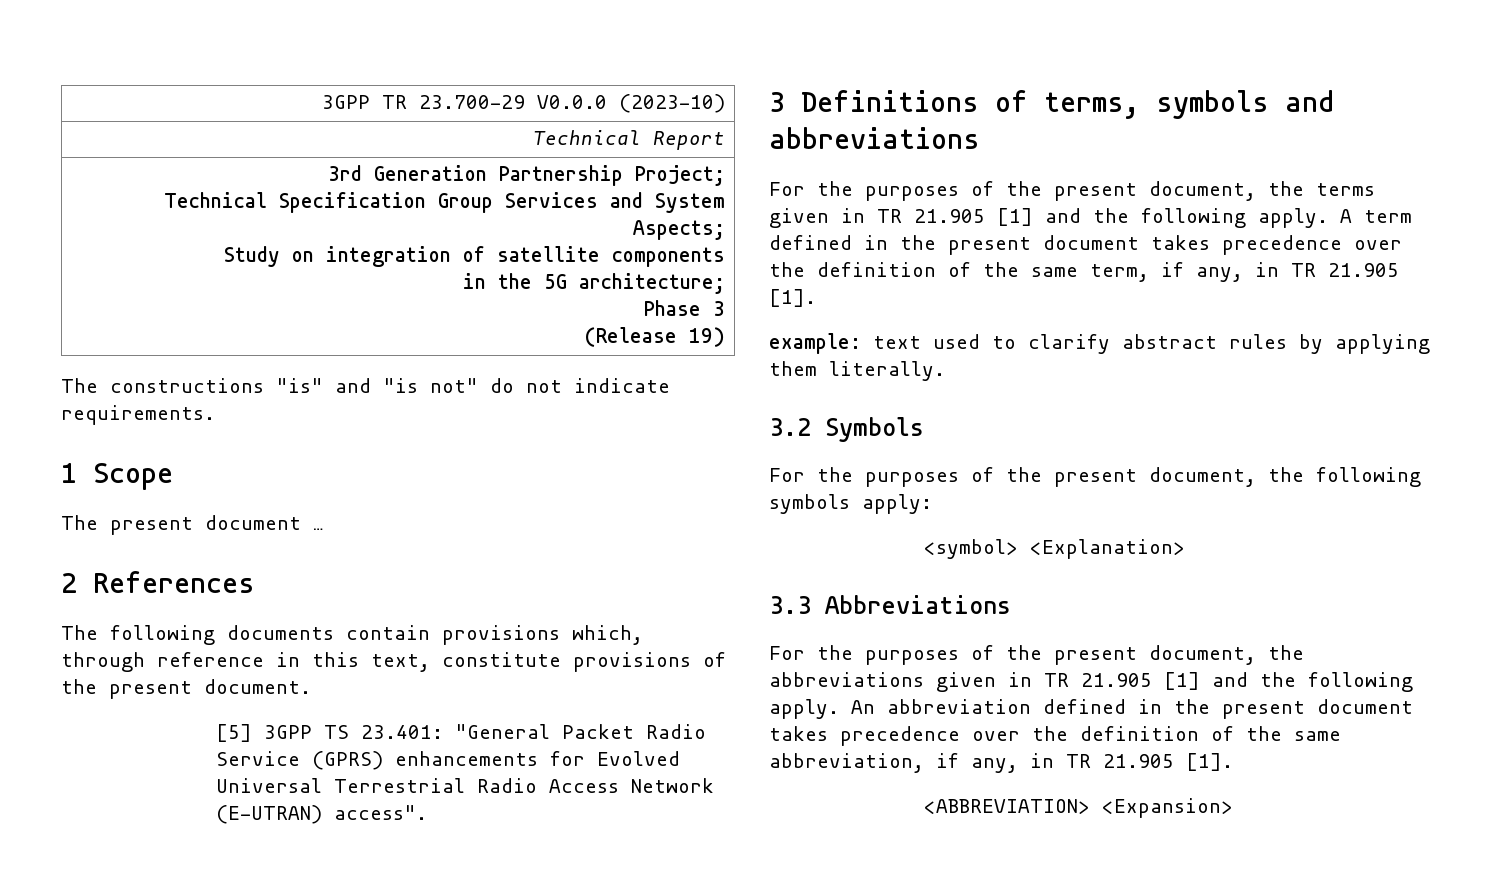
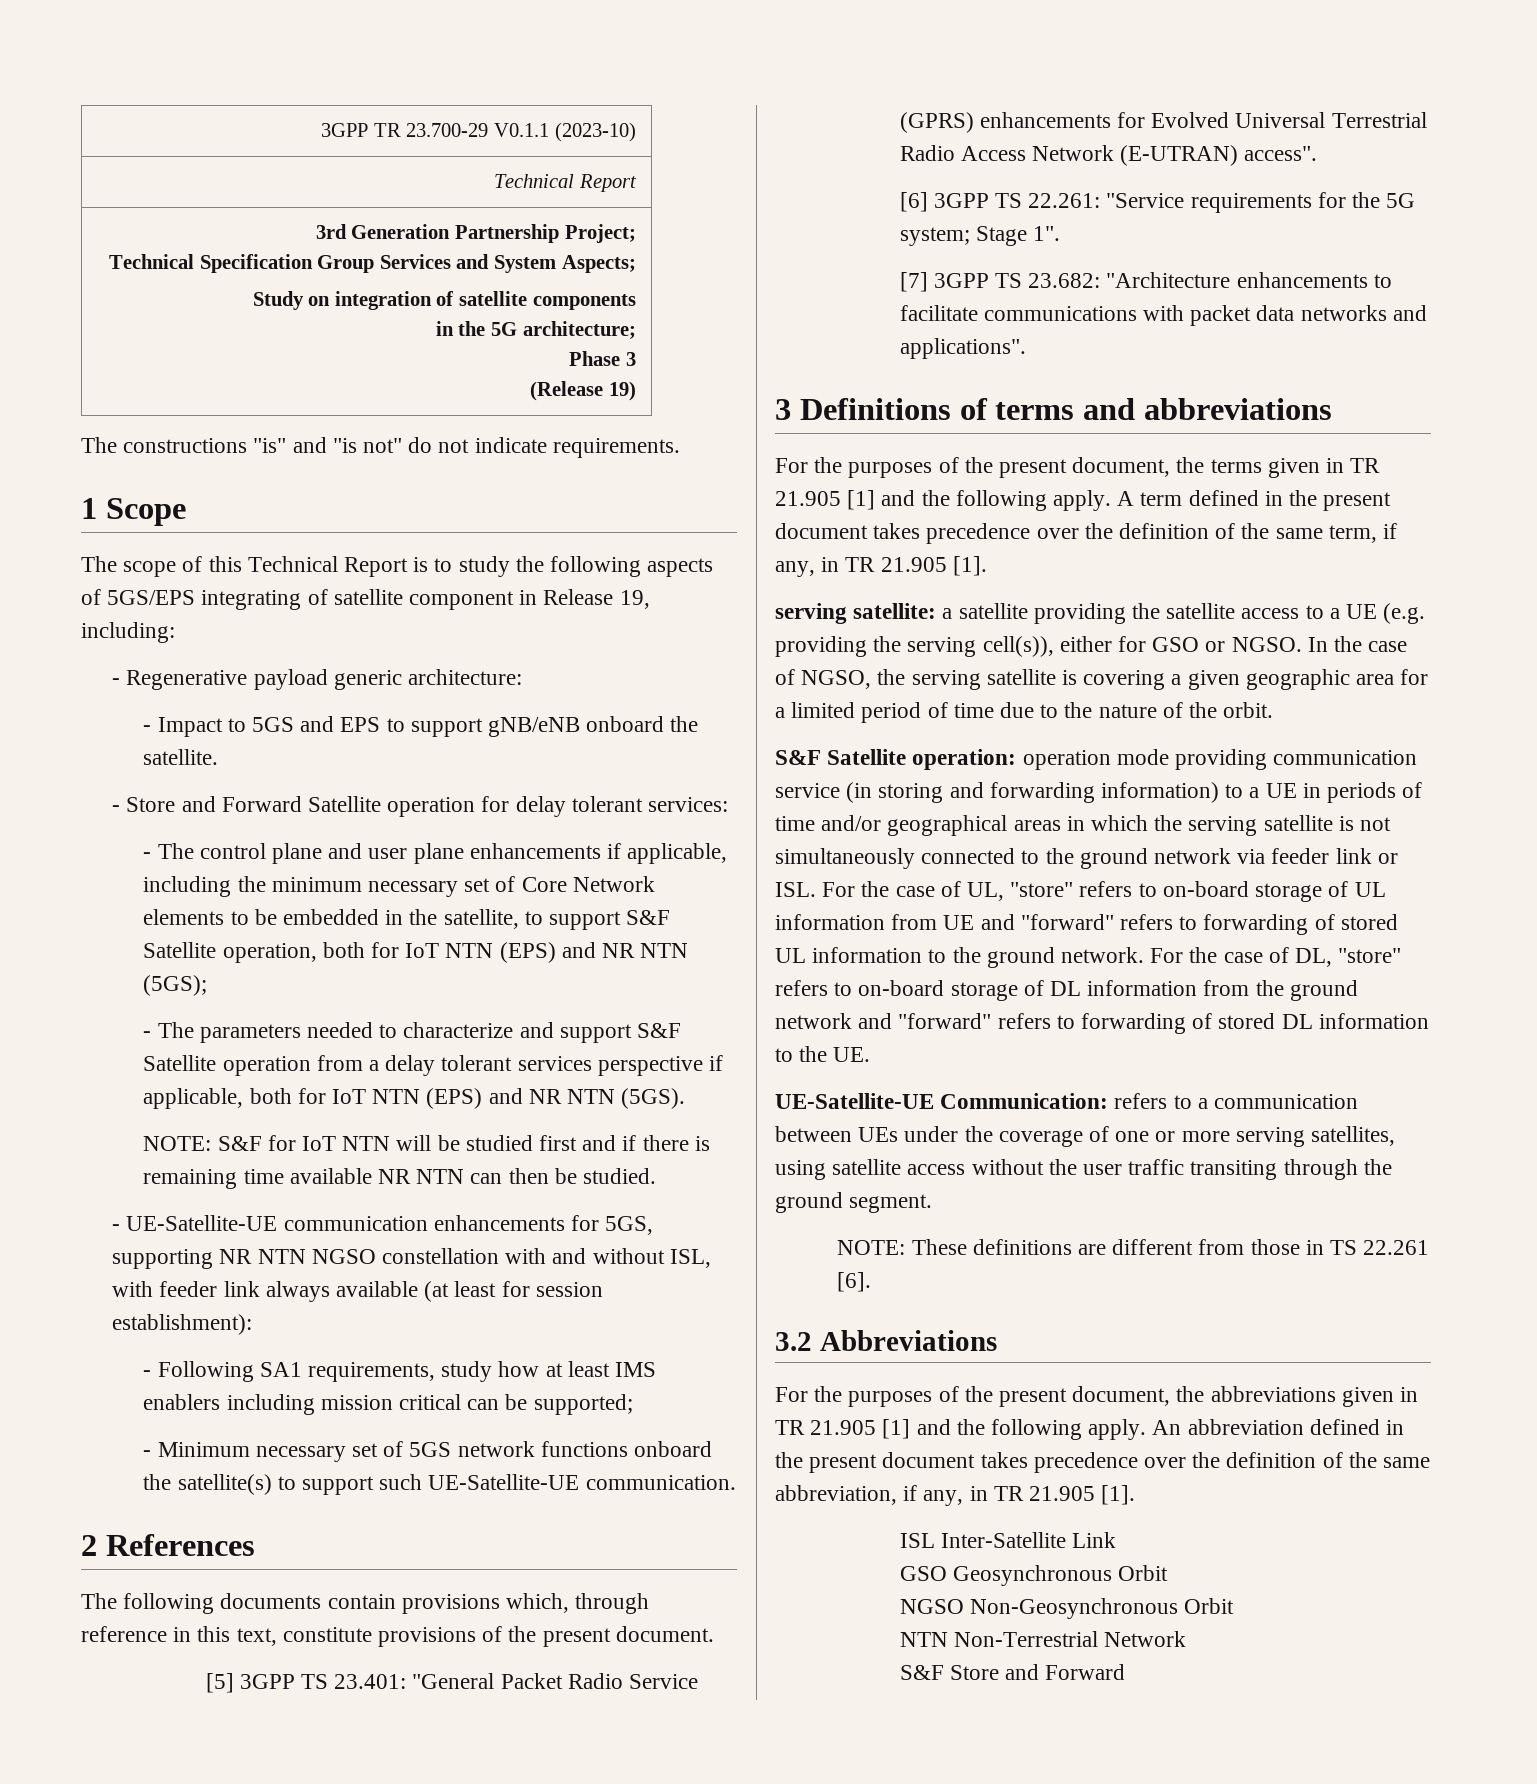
- 3GPP TR 23.700-29 V0.0.0 (2023-10)
+ 3GPP TR 23.700-29 V0.1.1 (2023-10)
- The present document …
+ The scope of this Technical Report is to study the following aspects of 5GS/EPS integrating of satellite component in Release 19, including:
+ - Regenerative payload generic architecture:
+ - Impact to 5GS and EPS to support gNB/eNB onboard the satellite.
+ - Store and Forward Satellite operation for delay tolerant services:
+ - The control plane and user plane enhancements if applicable, including the minimum necessary set of Core Network elements to be embedded in the satellite, to support S&F Satellite operation, both for IoT NTN (EPS) and NR NTN (5GS);
+ - The parameters needed to characterize and support S&F Satellite operation from a delay tolerant services perspective if applicable, both for IoT NTN (EPS) and NR NTN (5GS).
+ NOTE: S&F for IoT NTN will be studied first and if there is remaining time available NR NTN can then be studied.
+ - UE-Satellite-UE communication enhancements for 5GS, supporting NR NTN NGSO constellation with and without ISL, with feeder link always available (at least for session establishment):
+ - Following SA1 requirements, study how at least IMS enablers including mission critical can be supported;
+ - Minimum necessary set of 5GS network functions onboard the satellite(s) to support such UE-Satellite-UE communication.
+ [6] 3GPP TS 22.261: "Service requirements for the 5G system; Stage 1".
+ [7] 3GPP TS 23.682: "Architecture enhancements to facilitate communications with packet data networks and applications".
- 3 Definitions of terms, symbols and abbreviations
+ 3 Definitions of terms and abbreviations
- example: text used to clarify abstract rules by applying them literally.
- 3.2 Symbols
- For the purposes of the present document, the following symbols apply:
- <symbol> <Explanation>
- 3.3 Abbreviations
+ serving satellite: a satellite providing the satellite access to a UE (e.g. providing the serving cell(s)), either for GSO or NGSO. In the case of NGSO, the serving satellite is covering a given geographic area for a limited period of time due to the nature of the orbit.
+ S&F Satellite operation: operation mode providing communication service (in storing and forwarding information) to a UE in periods of time and/or geographical areas in which the serving satellite is not simultaneously connected to the ground network via feeder link or ISL. For the case of UL, "store" refers to on-board storage of UL information from UE and "forward" refers to forwarding of stored UL information to the ground network. For the case of DL, "store" refers to on-board storage of DL information from the ground network and "forward" refers to forwarding of stored DL information to the UE.
+ UE-Satellite-UE Communication: refers to a communication between UEs under the coverage of one or more serving satellites, using satellite access without the user traffic transiting through the ground segment.
+ NOTE: These definitions are different from those in TS 22.261 [6].
+ 3.2 Abbreviations
- <ABBREVIATION> <Expansion>
+ ISL Inter-Satellite Link
+ GSO Geosynchronous Orbit
+ NGSO Non-Geosynchronous Orbit
+ NTN Non-Terrestrial Network
+ S&F Store and Forward

